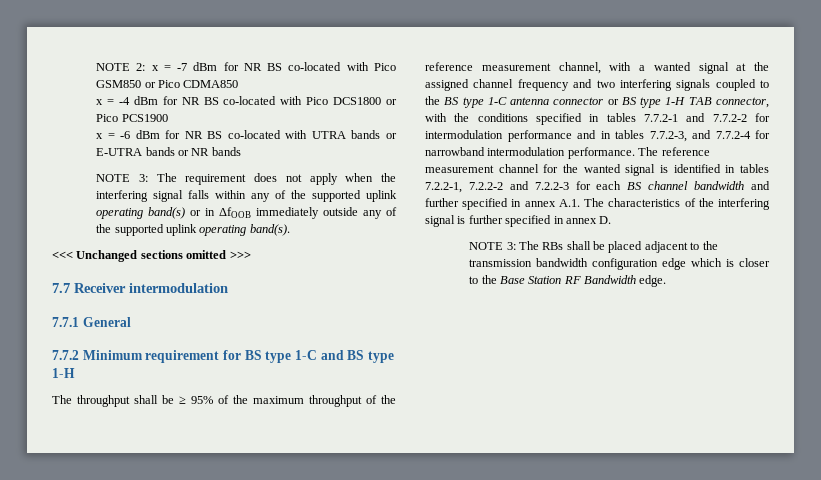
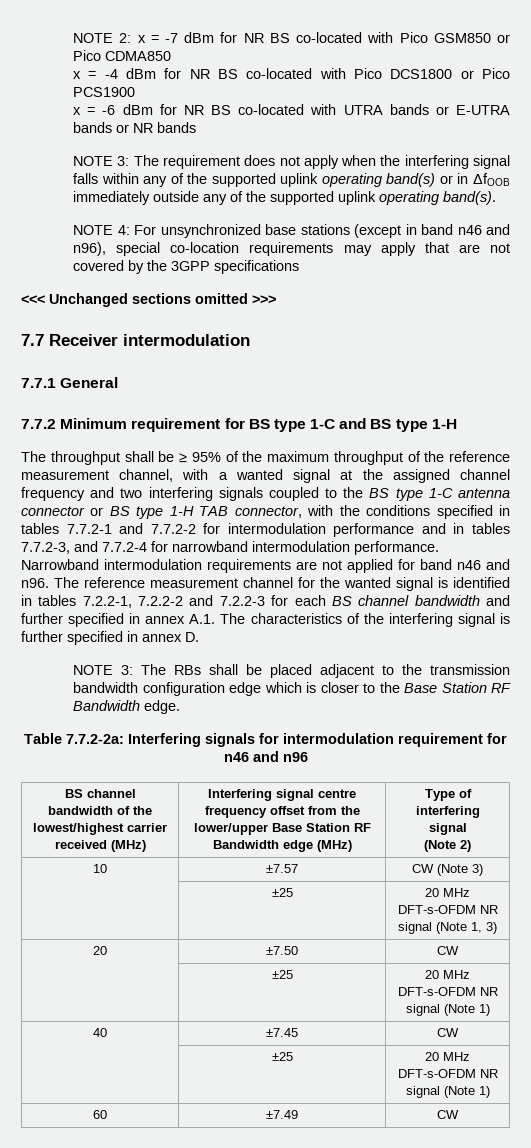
+ NOTE 4: For unsynchronized base stations (except in band n46 and n96), special co-location requirements may apply that are not covered by the 3GPP specifications
+ Narrowband intermodulation requirements are not applied for band n46 and n96.
+ Table 7.7.2-2a: Interfering signals for intermodulation requirement for n46 and n96
+ BS channel bandwidth of the lowest/highest carrier received (MHz) | Interfering signal centre frequency offset from the lower/upper Base Station RF Bandwidth edge (MHz) | Type of interfering signal
+ (Note 2)
+ 10 | ±7.57 | CW (Note 3)
+ | ±25 | 20 MHz DFT-s-OFDM NR signal (Note 1, 3)
+ 20 | ±7.50 | CW
+ | ±25 | 20 MHz DFT-s-OFDM NR signal (Note 1)
+ 40 | ±7.45 | CW
+ | ±25 | 20 MHz DFT-s-OFDM NR signal (Note 1)
+ 60 | ±7.49 | CW

